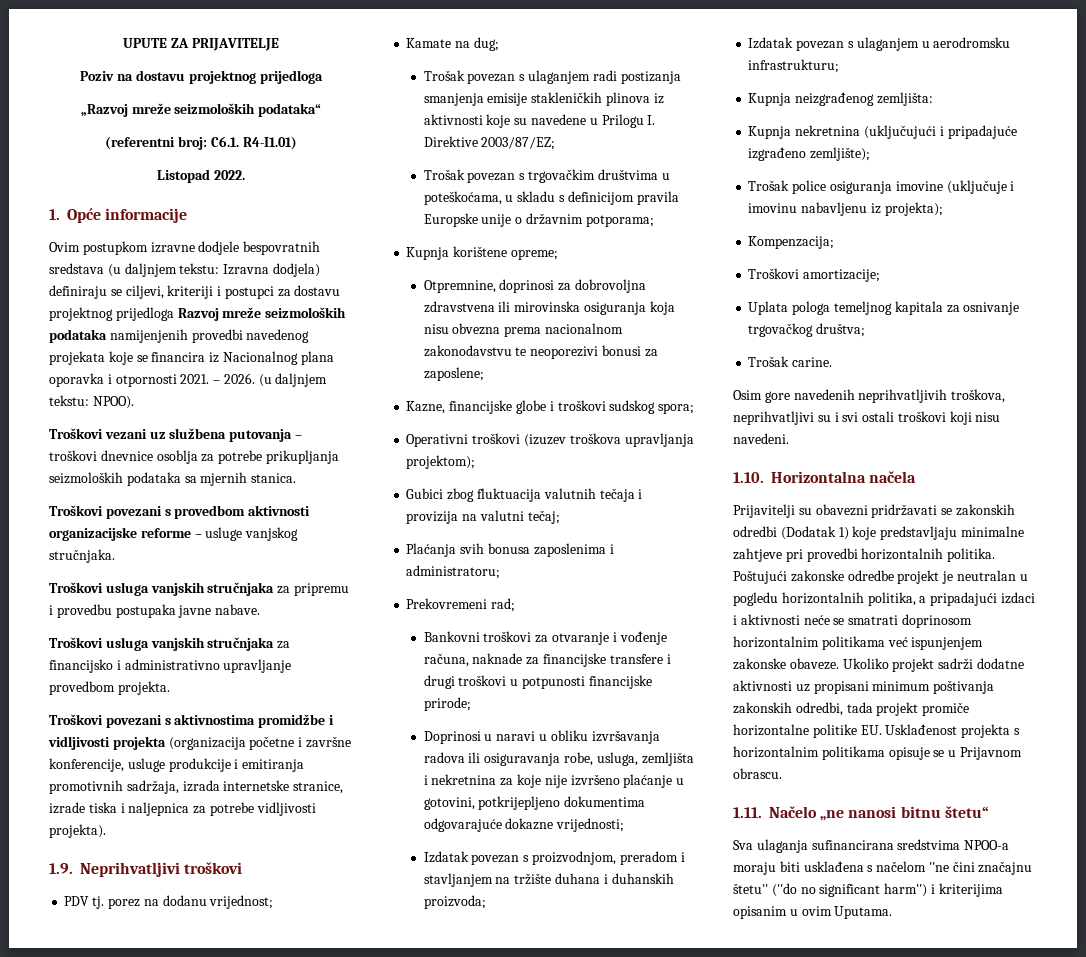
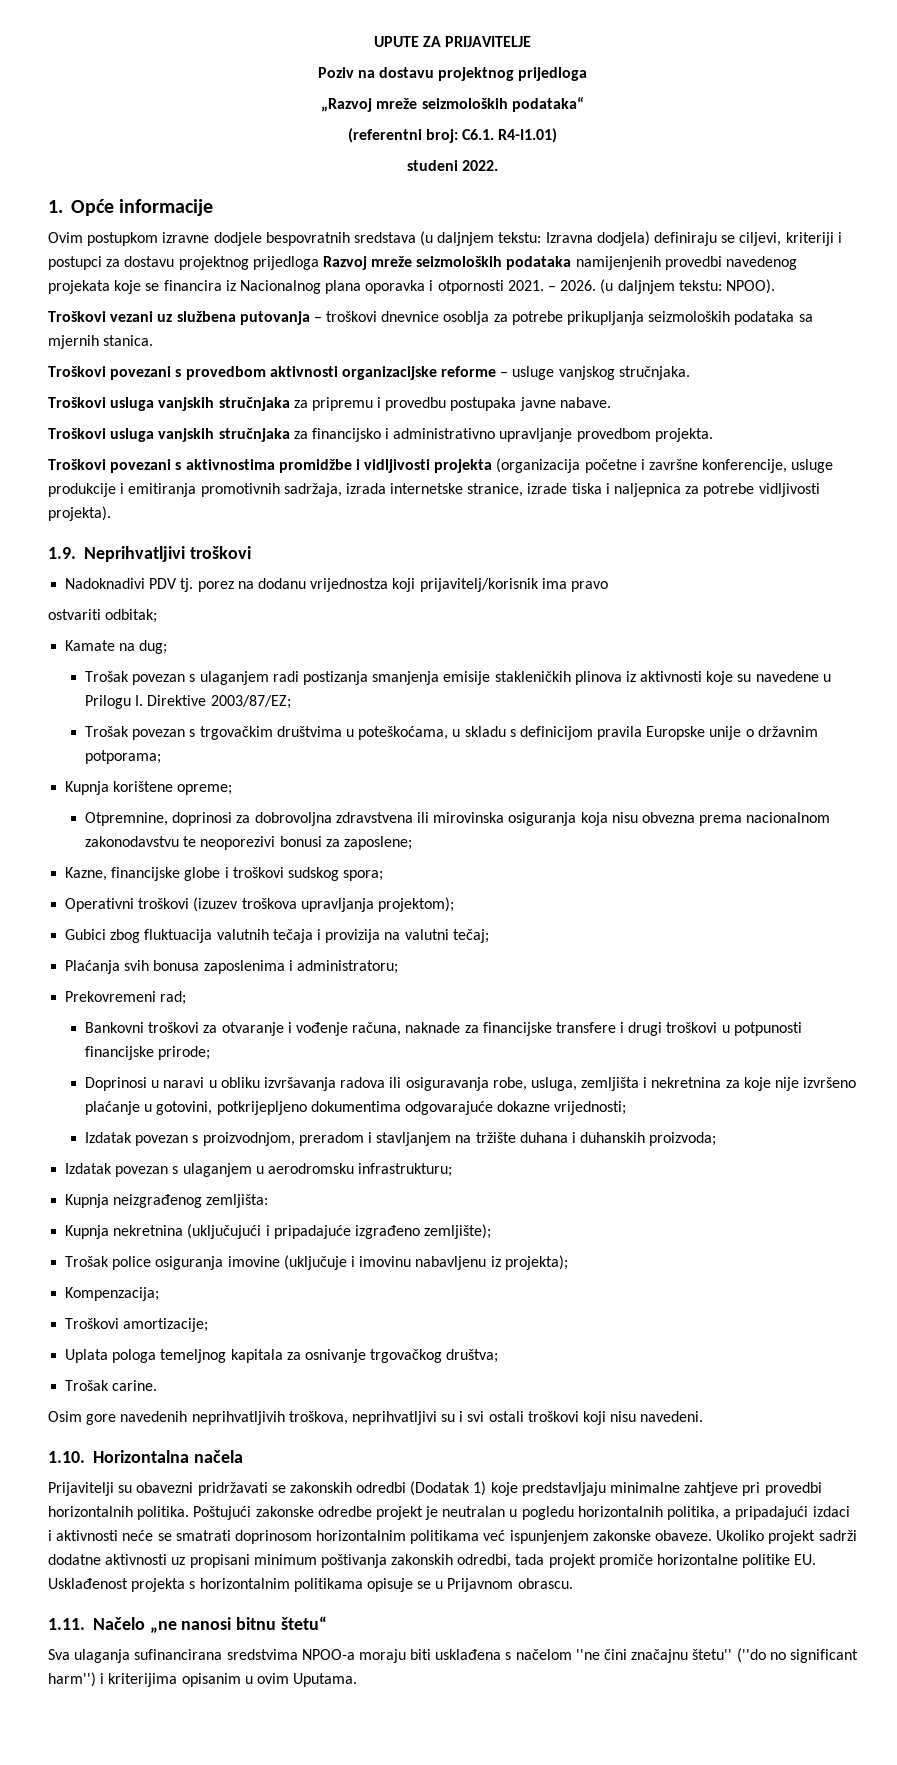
- Listopad 2022.
+ studeni 2022.
- PDV tj. porez na dodanu vrijednost;
+ Nadoknadivi PDV tj. porez na dodanu vrijednostza koji prijavitelj/korisnik ima pravo
+ ostvariti odbitak;

